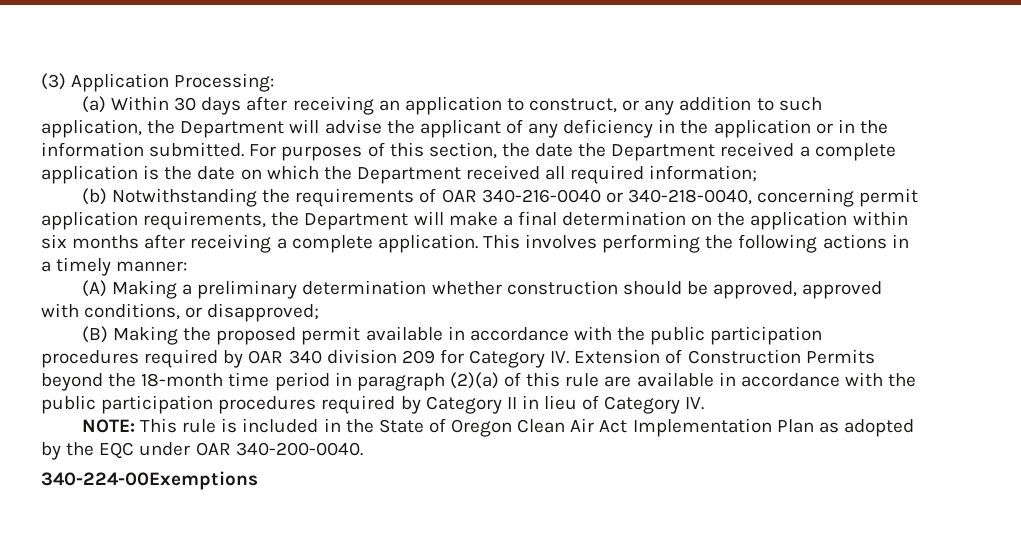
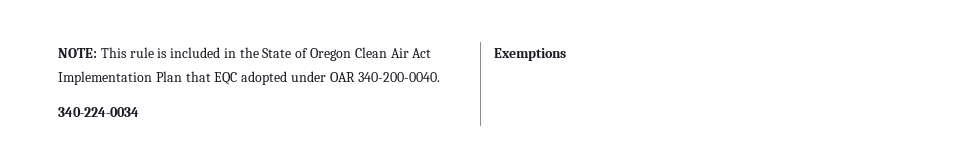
- (3) Application Processing:
- (a) Within 30 days after receiving an application to construct, or any addition to such application, the Department will advise the applicant of any deficiency in the application or in the information submitted. For purposes of this section, the date the Department received a complete application is the date on which the Department received all required information;
- (b) Notwithstanding the requirements of OAR 340-216-0040 or 340-218-0040, concerning permit application requirements, the Department will make a final determination on the application within six months after receiving a complete application. This involves performing the following actions in a timely manner:
- (A) Making a preliminary determination whether construction should be approved, approved with conditions, or disapproved;
- (B) Making the proposed permit available in accordance with the public participation procedures required by OAR 340 division 209 for Category IV. Extension of Construction Permits beyond the 18-month time period in paragraph (2)(a) of this rule are available in accordance with the public participation procedures required by Category II in lieu of Category IV.
- NOTE: This rule is included in the State of Oregon Clean Air Act Implementation Plan as adopted by the EQC under OAR 340-200-0040.
+ NOTE: This rule is included in the State of Oregon Clean Air Act Implementation Plan that EQC adopted under OAR 340-200-0040.
- 340-224-00Exemptions
+ 340-224-0034
+ Exemptions

